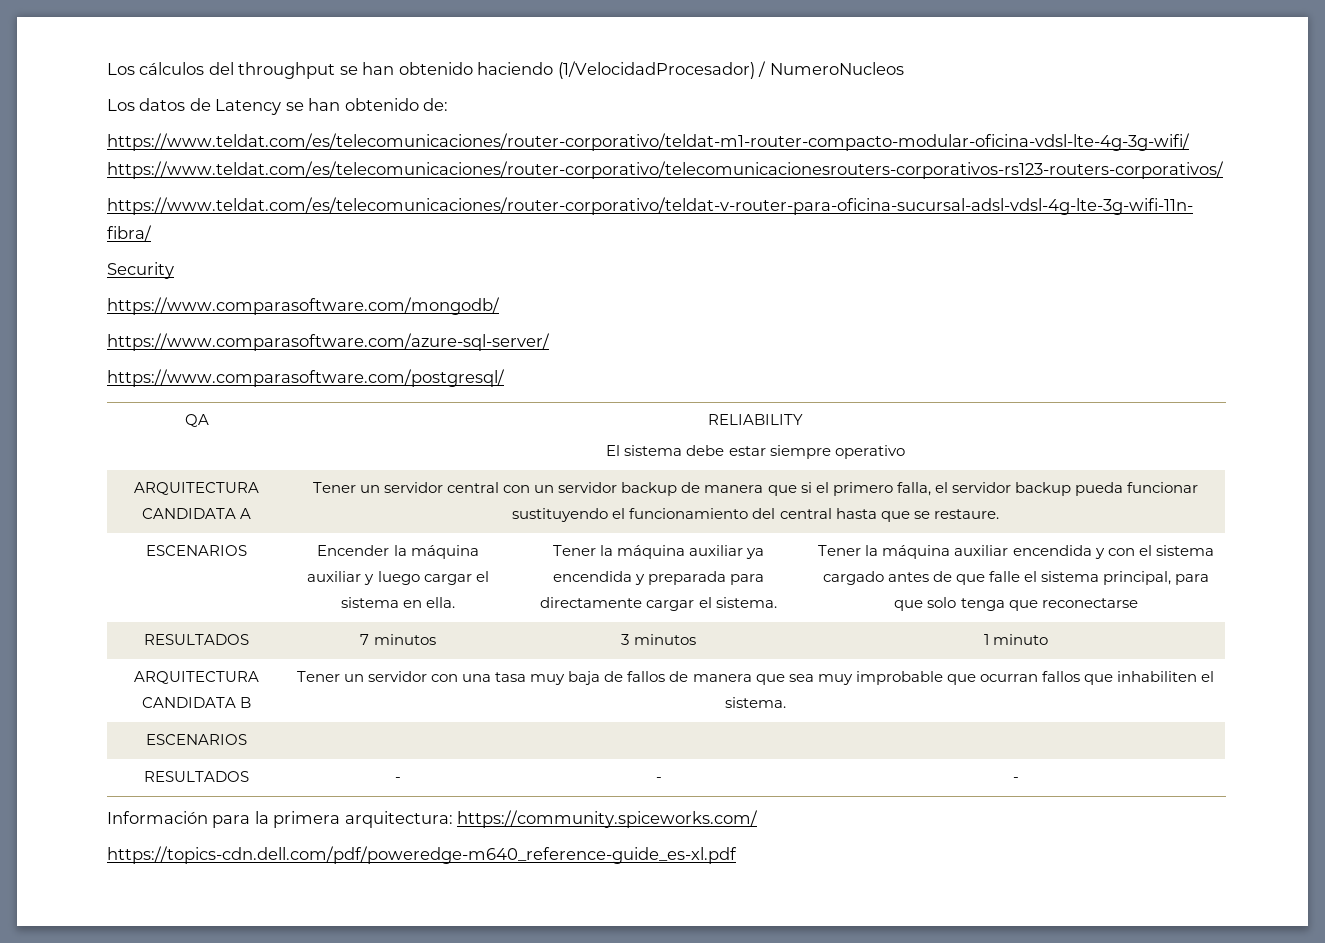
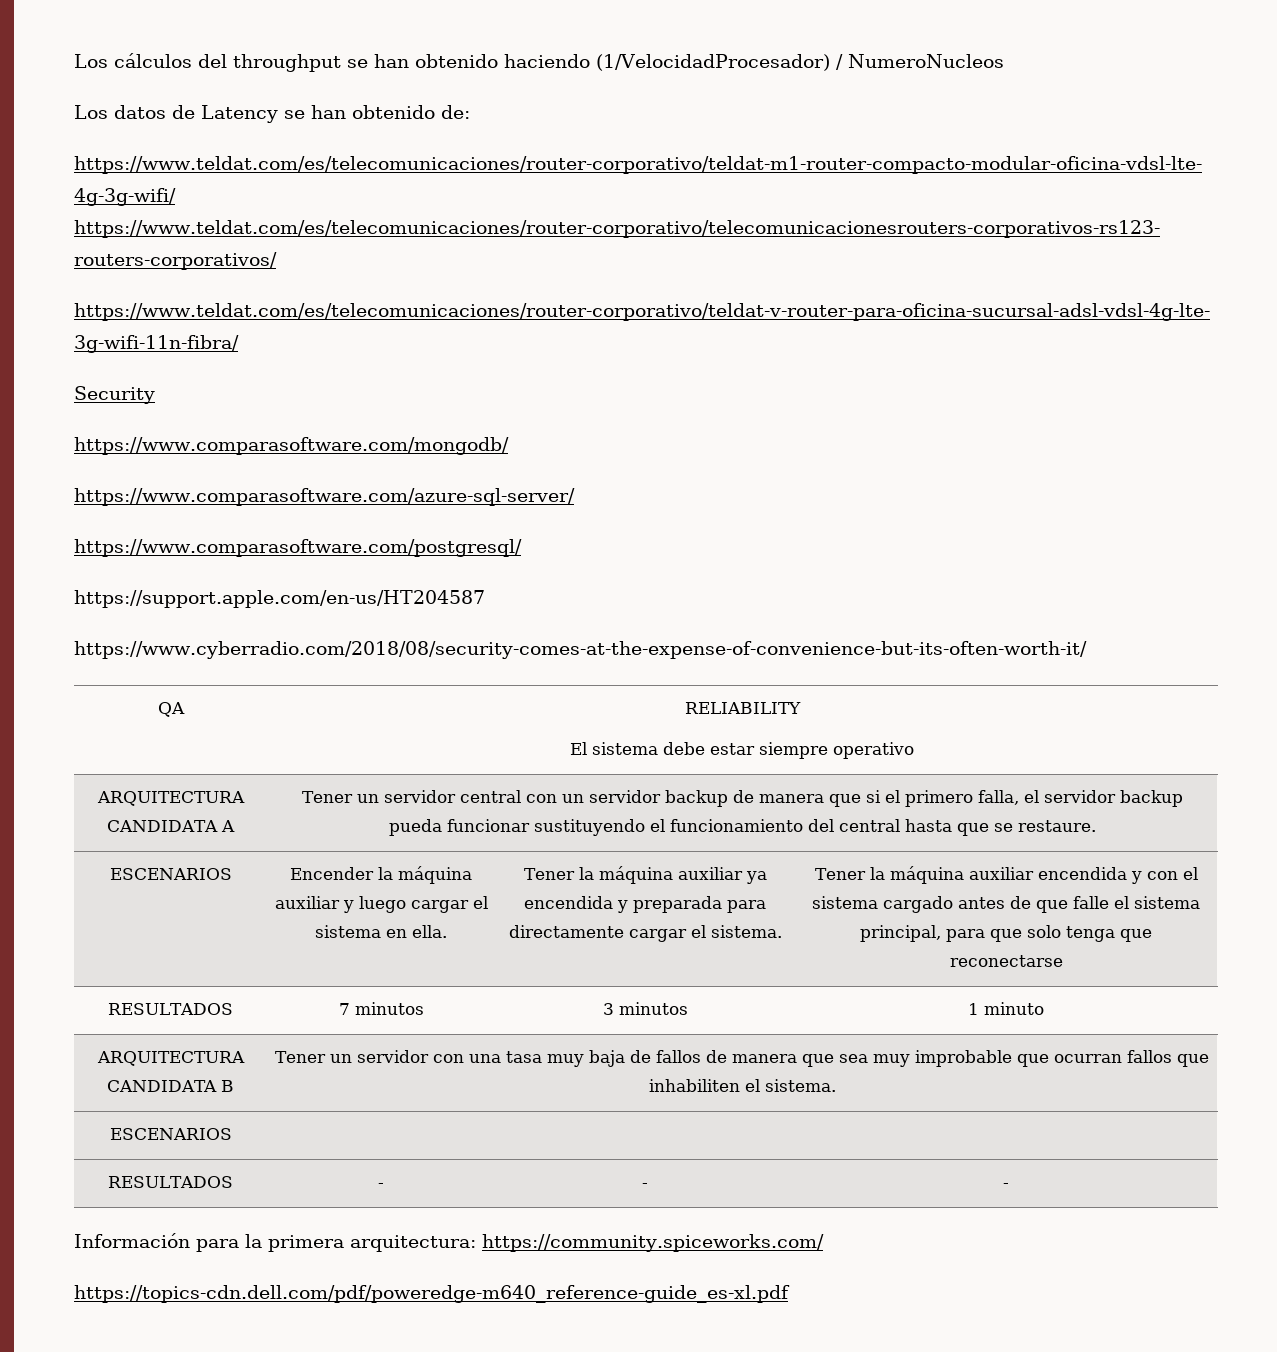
+ https://support.apple.com/en-us/HT204587
+ https://www.cyberradio.com/2018/08/security-comes-at-the-expense-of-convenience-but-its-often-worth-it/

